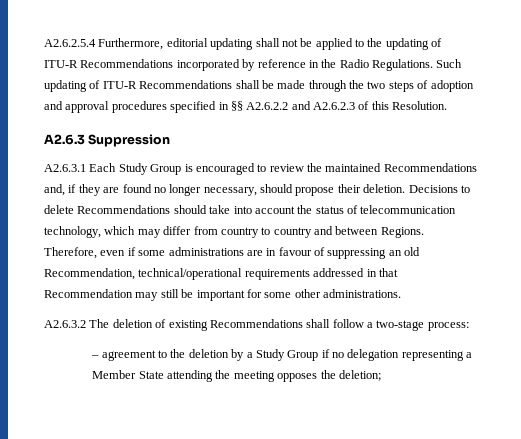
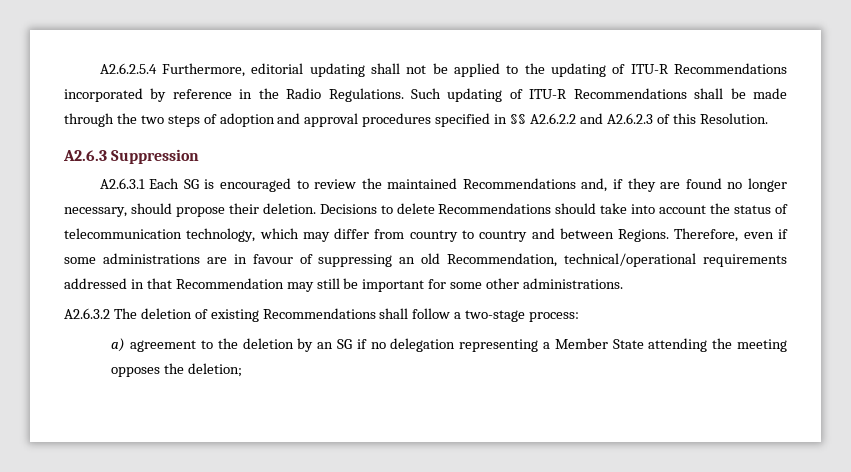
- A2.6.3.1 Each Study Group is encouraged to review the maintained Recommendations and, if they are found no longer necessary, should propose their deletion.
+ A2.6.3.1 Each SG is encouraged to review the maintained Recommendations and, if they are found no longer necessary, should propose their deletion.
- – agreement to the deletion by a Study Group if no delegation representing a Member State attending the meeting opposes the deletion;
+ a) agreement to the deletion by an SG if no delegation representing a Member State attending the meeting opposes the deletion;

